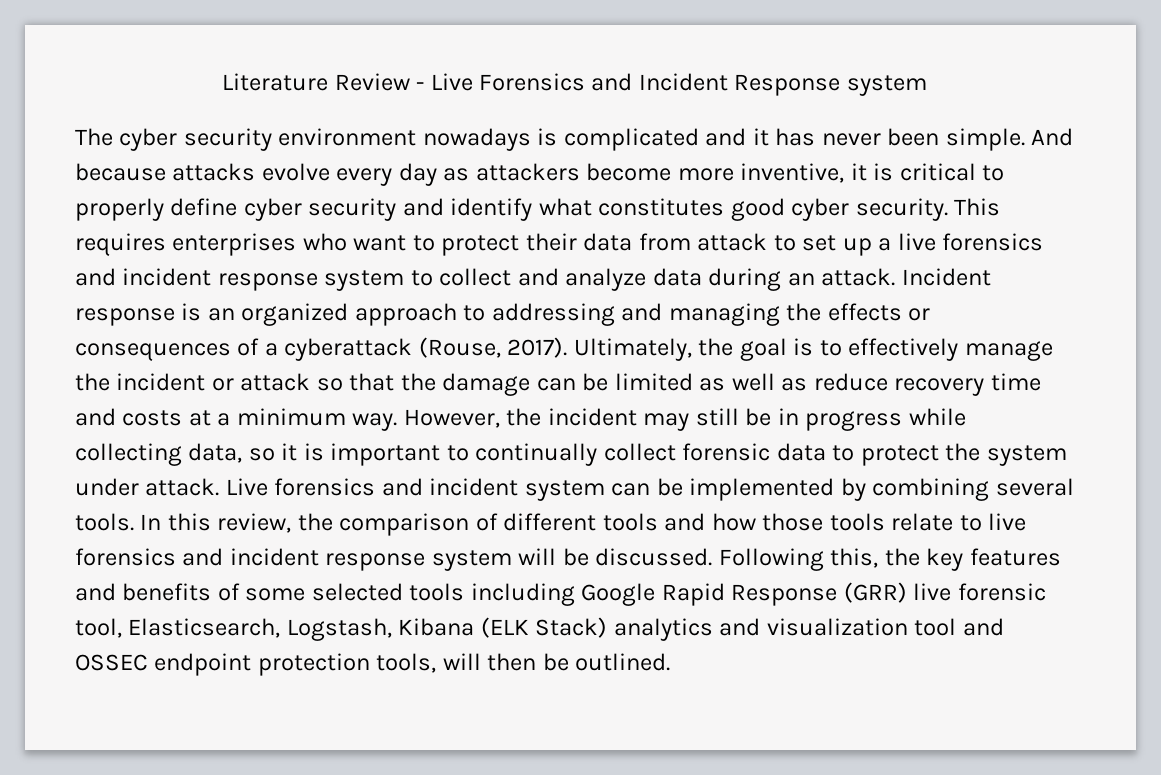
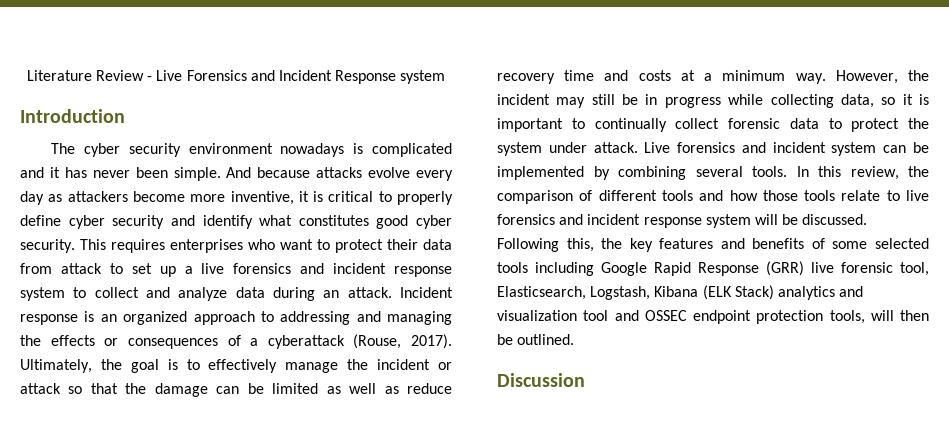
+ Introduction
+ Discussion

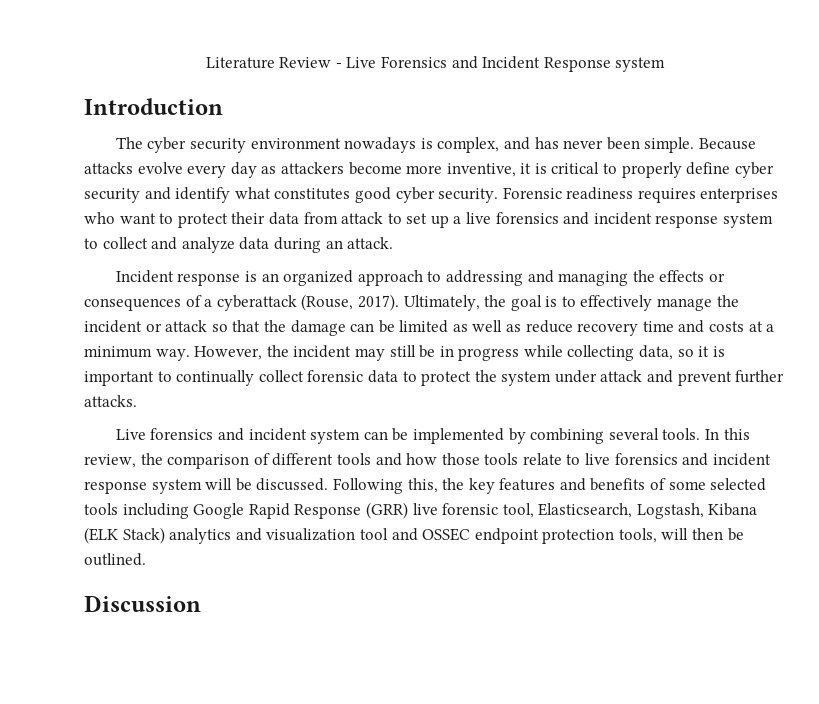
- The cyber security environment nowadays is complicated and it has never been simple.
+ The cyber security environment nowadays is complex, and has never been simple.
- And because attacks evolve every day as attackers become more inventive, it is critical to properly define cyber security and identify what constitutes good cyber security.
+ Because attacks evolve every day as attackers become more inventive, it is critical to properly define cyber security and identify what constitutes good cyber security.
- This requires enterprises who want to protect their data from attack to set up a live forensics and incident response system to collect and analyze data during an attack. Incident response is an organized approach to addressing and managing the effects or consequences of a cyberattack (Rouse, 2017).
+ Forensic readiness requires enterprises who want to protect their data from attack to set up a live forensics and incident response system to collect and analyze data during an attack.
+ Incident response is an organized approach to addressing and managing the effects or consequences of a cyberattack (Rouse, 2017).
- However, the incident may still be in progress while collecting data, so it is important to continually collect forensic data to protect the system under attack. Live forensics and incident system can be implemented by combining several tools.
+ However, the incident may still be in progress while collecting data, so it is important to continually collect forensic data to protect the system under attack and prevent further attacks.
+ Live forensics and incident system can be implemented by combining several tools.

